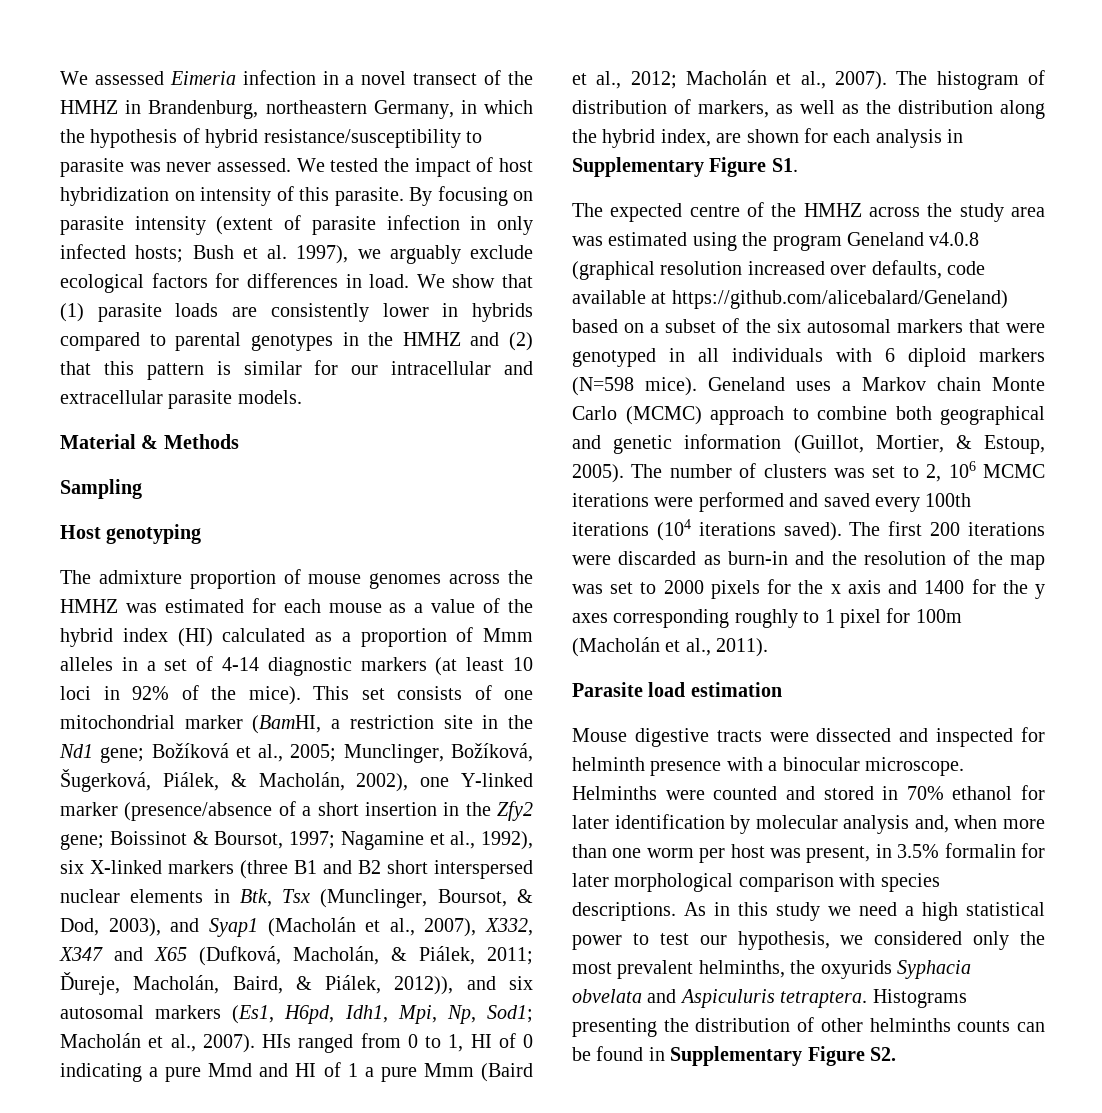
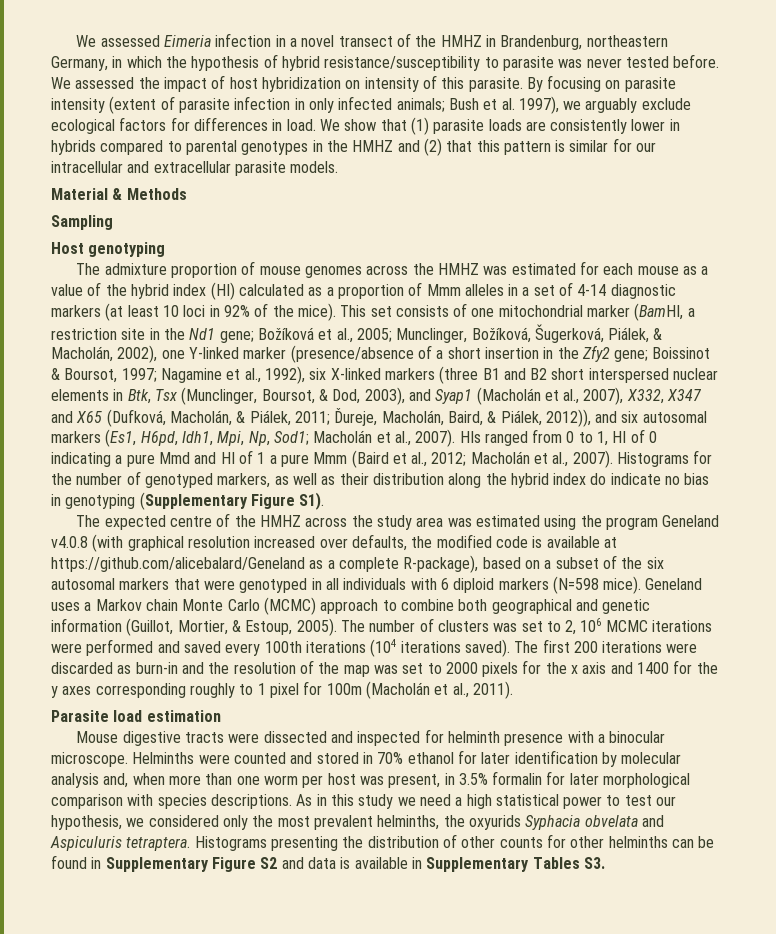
- We assessed Eimeria infection in a novel transect of the HMHZ in Brandenburg, northeastern Germany, in which the hypothesis of hybrid resistance/susceptibility to parasite was never assessed. We tested the impact of host hybridization on intensity of this parasite.
+ We assessed Eimeria infection in a novel transect of the HMHZ in Brandenburg, northeastern Germany, in which the hypothesis of hybrid resistance/susceptibility to parasite was never tested before. We assessed the impact of host hybridization on intensity of this parasite.
- By focusing on parasite intensity (extent of parasite infection in only infected hosts; Bush et al. 1997), we arguably exclude ecological factors for differences in load.
+ By focusing on parasite intensity (extent of parasite infection in only infected animals; Bush et al. 1997), we arguably exclude ecological factors for differences in load.
- The histogram of distribution of markers, as well as the distribution along the hybrid index, are shown for each analysis in Supplementary Figure S1.
+ Histograms for the number of genotyped markers, as well as their distribution along the hybrid index do indicate no bias in genotyping (Supplementary Figure S1).
- The expected centre of the HMHZ across the study area was estimated using the program Geneland v4.0.8 (graphical resolution increased over defaults, code available at https://github.com/alicebalard/Geneland) based on a subset of the six autosomal markers that were genotyped in all individuals with 6 diploid markers (N=598 mice).
+ The expected centre of the HMHZ across the study area was estimated using the program Geneland v4.0.8 (with graphical resolution increased over defaults, the modified code is available at https://github.com/alicebalard/Geneland as a complete R-package), based on a subset of the six autosomal markers that were genotyped in all individuals with 6 diploid markers (N=598 mice).
- Histograms presenting the distribution of other helminths counts can be found in Supplementary Figure S2.
+ Histograms presenting the distribution of other counts for other helminths can be found in Supplementary Figure S2 and data is available in Supplementary Tables S3.

